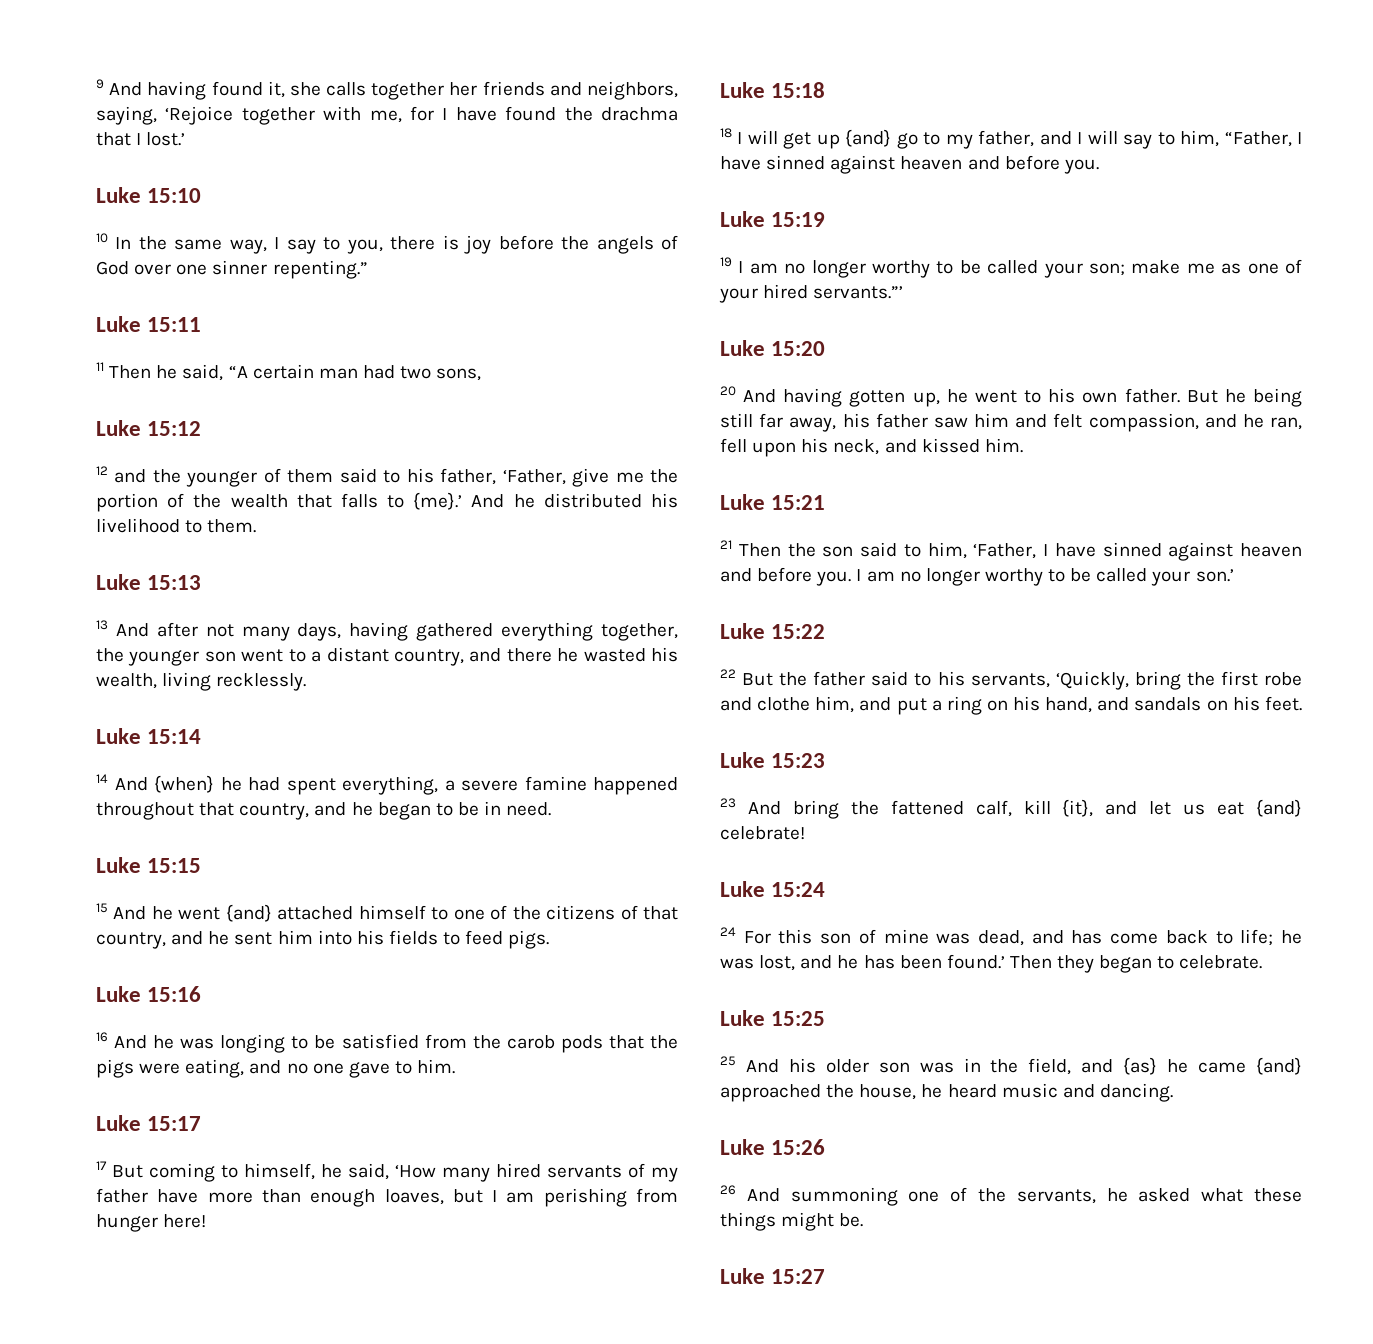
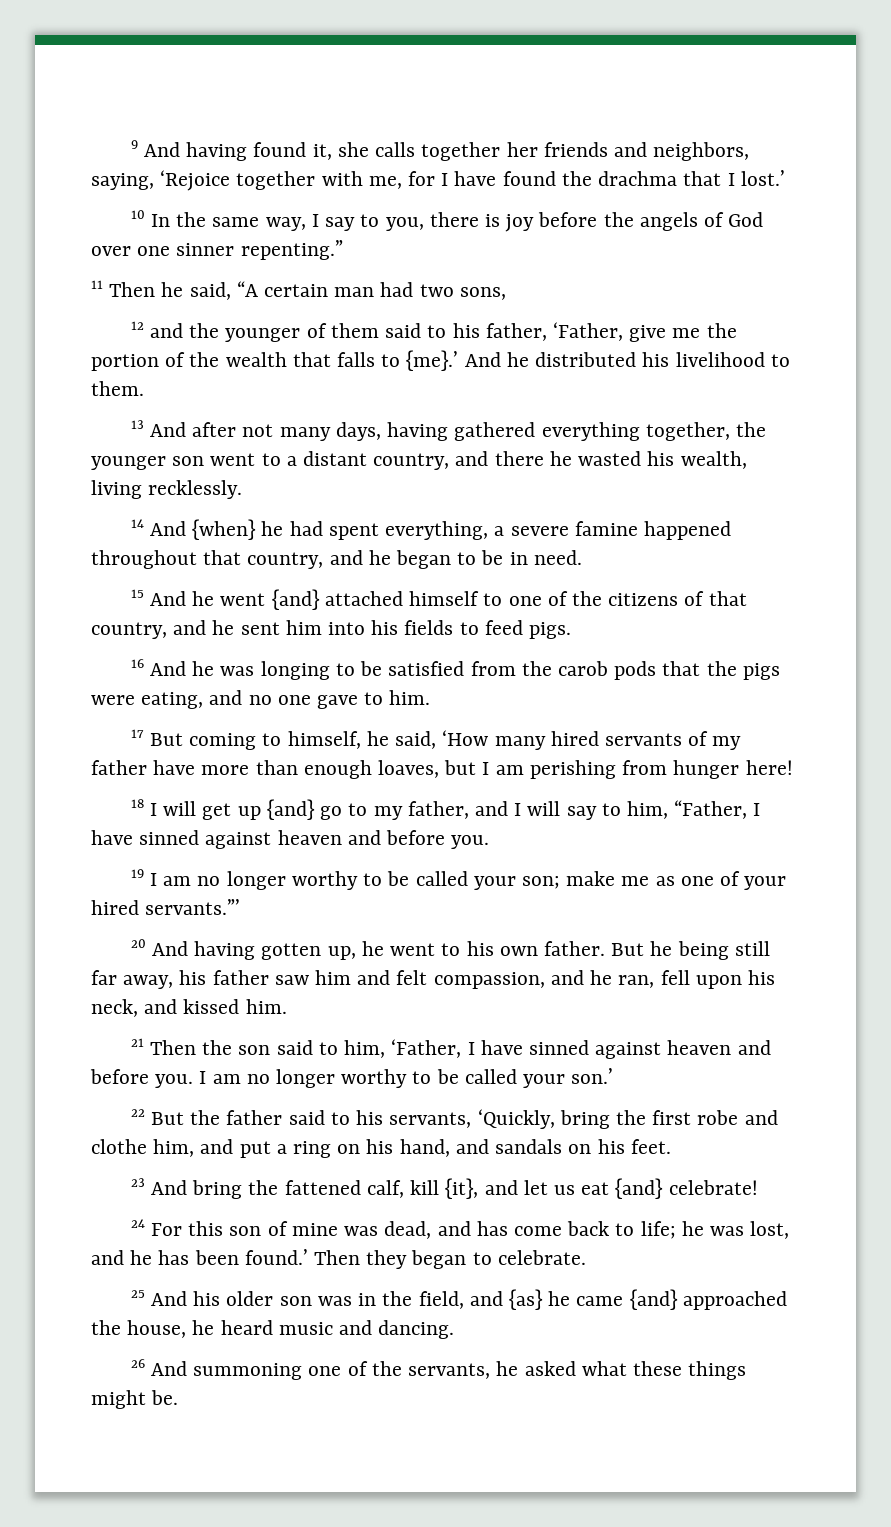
- Luke 15:10
- Luke 15:11
- Luke 15:12
- Luke 15:13
- Luke 15:14
- Luke 15:15
- Luke 15:16
- Luke 15:17
- Luke 15:18
- Luke 15:19
- Luke 15:20
- Luke 15:21
- Luke 15:22
- Luke 15:23
- Luke 15:24
- Luke 15:25
- Luke 15:26
- Luke 15:27

